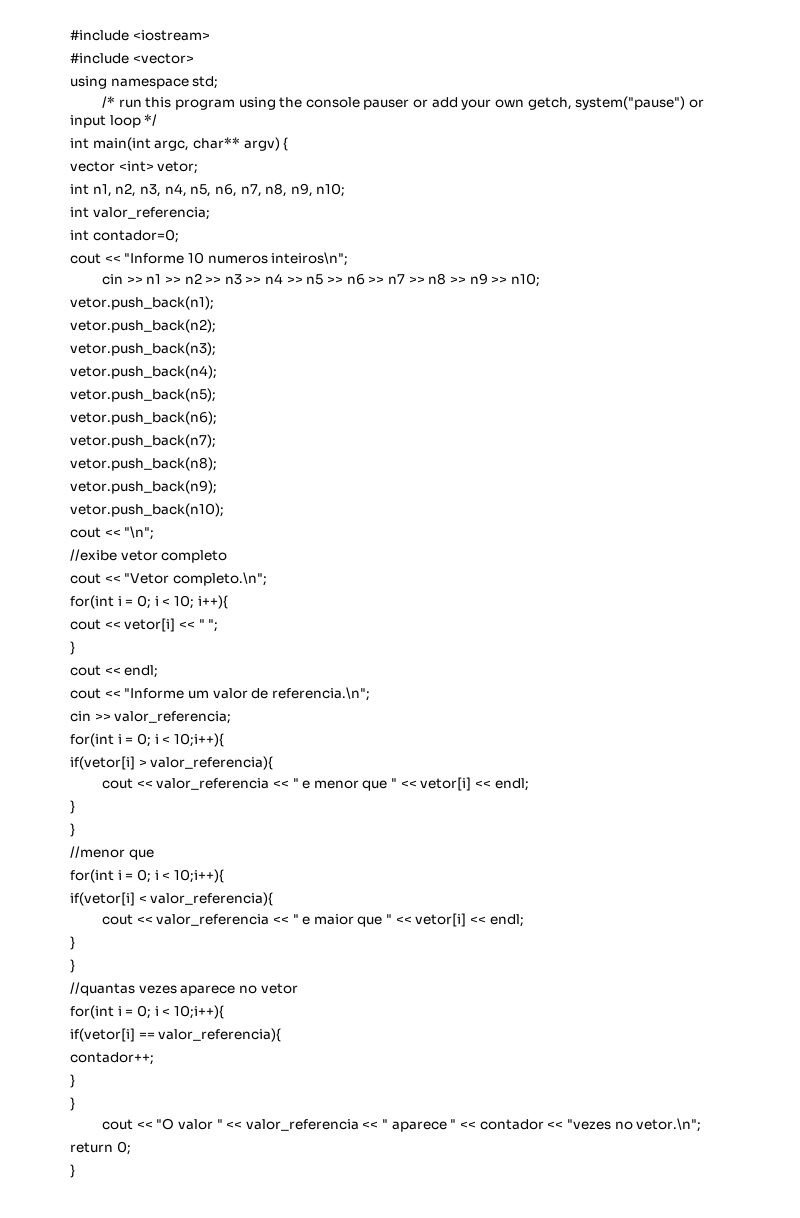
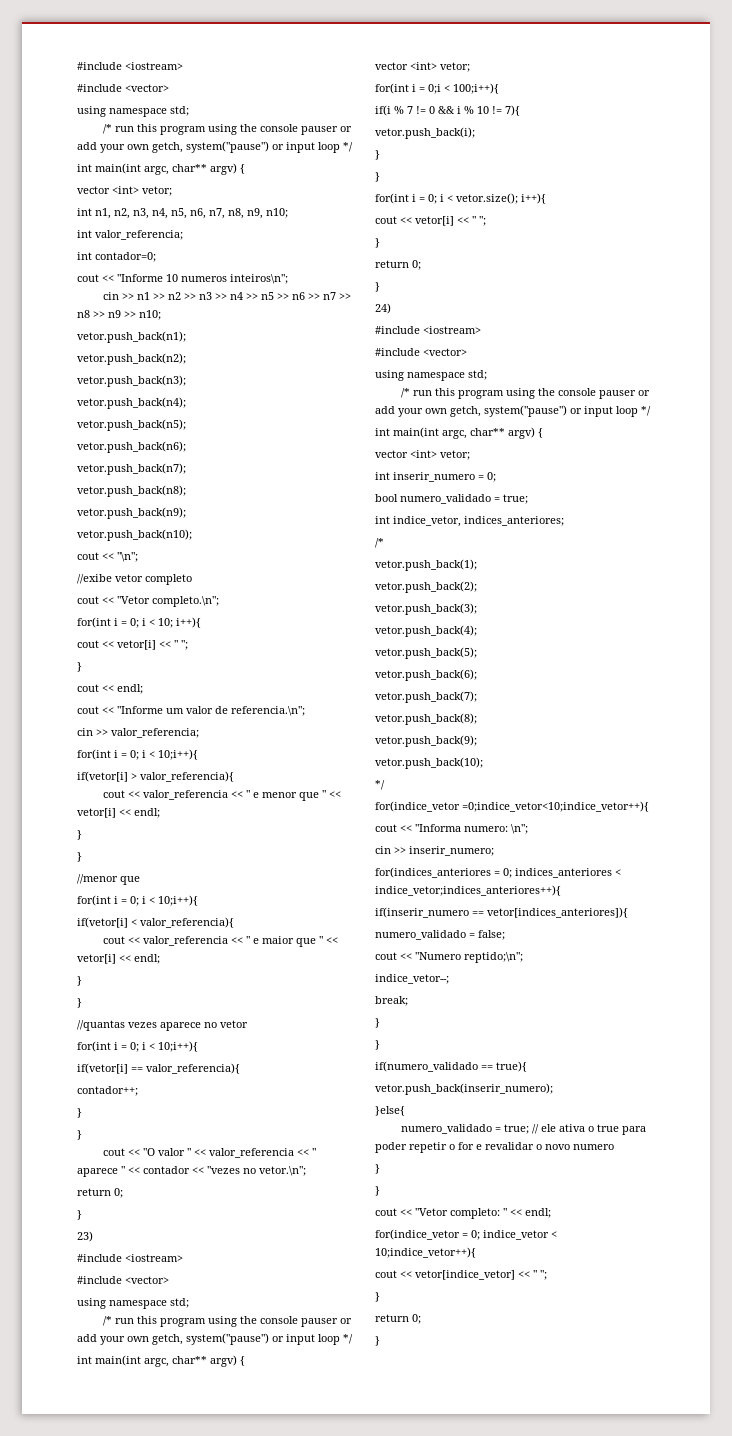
+ 23)
+ #include <iostream>
+ #include <vector>
+ using namespace std;
+ /* run this program using the console pauser or add your own getch, system("pause") or input loop */
+ int main(int argc, char** argv) {
+ vector <int> vetor;
+ for(int i = 0;i < 100;i++){
+ if(i % 7 != 0 && i % 10 != 7){
+ vetor.push_back(i);
+ }
+ }
+ for(int i = 0; i < vetor.size(); i++){
+ cout << vetor[i] << " ";
+ }
+ return 0;
+ }
+ 24)
+ #include <iostream>
+ #include <vector>
+ using namespace std;
+ /* run this program using the console pauser or add your own getch, system("pause") or input loop */
+ int main(int argc, char** argv) {
+ vector <int> vetor;
+ int inserir_numero = 0;
+ bool numero_validado = true;
+ int indice_vetor, indices_anteriores;
+ /*
+ vetor.push_back(1);
+ vetor.push_back(2);
+ vetor.push_back(3);
+ vetor.push_back(4);
+ vetor.push_back(5);
+ vetor.push_back(6);
+ vetor.push_back(7);
+ vetor.push_back(8);
+ vetor.push_back(9);
+ vetor.push_back(10);
+ */
+ for(indice_vetor =0;indice_vetor<10;indice_vetor++){
+ cout << "Informa numero: \n";
+ cin >> inserir_numero;
+ for(indices_anteriores = 0; indices_anteriores < indice_vetor;indices_anteriores++){
+ if(inserir_numero == vetor[indices_anteriores]){
+ numero_validado = false;
+ cout << "Numero reptido;\n";
+ indice_vetor--;
+ break;
+ }
+ }
+ if(numero_validado == true){
+ vetor.push_back(inserir_numero);
+ }else{
+ numero_validado = true; // ele ativa o true para poder repetir o for e revalidar o novo numero
+ }
+ }
+ cout << "Vetor completo: " << endl;
+ for(indice_vetor = 0; indice_vetor < 10;indice_vetor++){
+ cout << vetor[indice_vetor] << " ";
+ }
+ return 0;
+ }

